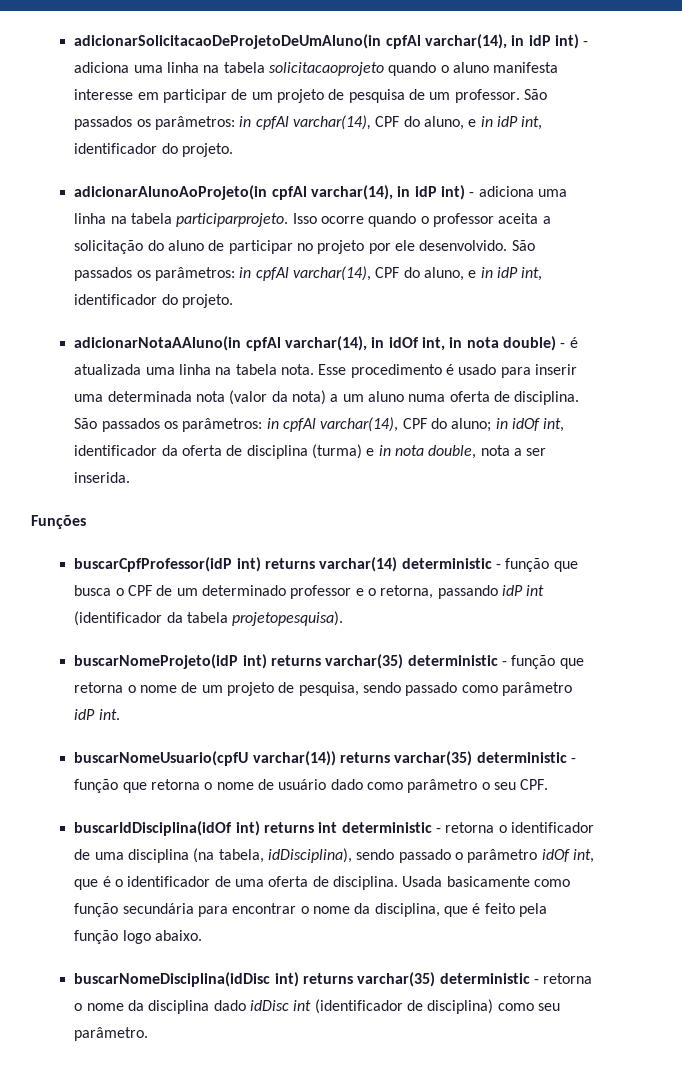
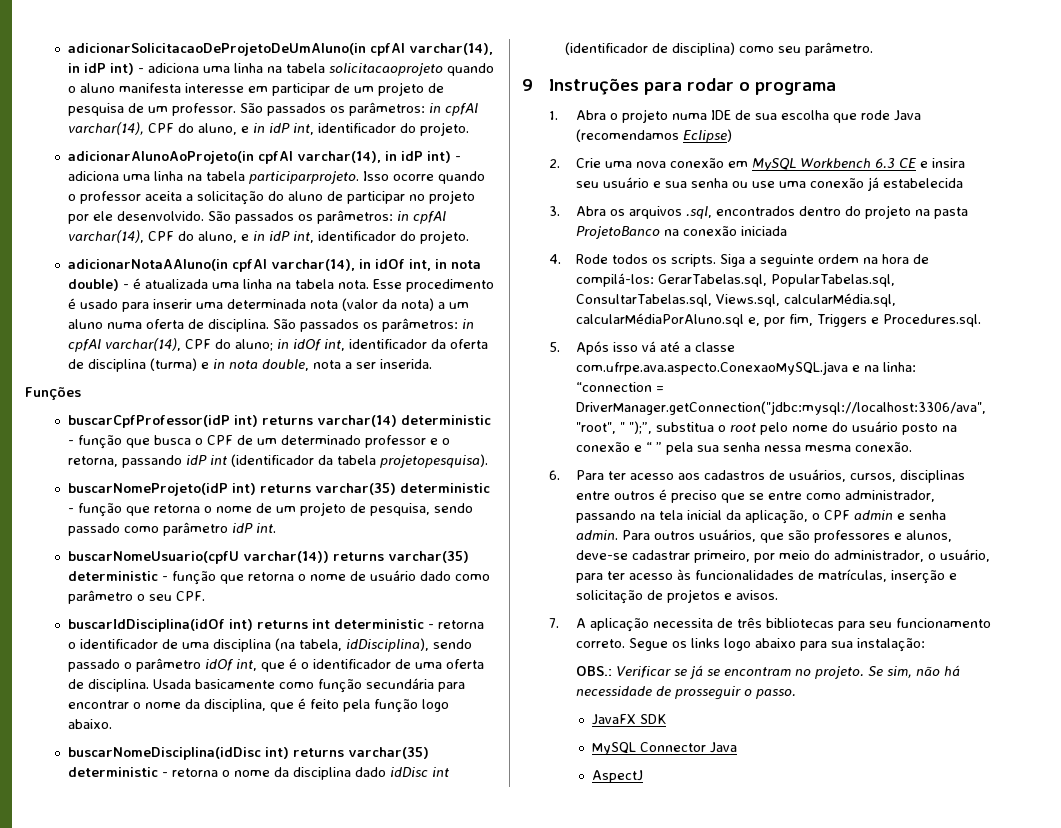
+ 9 Instruções para rodar o programa
+ 1. Abra o projeto numa IDE de sua escolha que rode Java (recomendamos Eclipse)
+ 2. Crie uma nova conexão em MySQL Workbench 6.3 CE e insira seu usuário e sua senha ou use uma conexão já estabelecida
+ 3. Abra os arquivos .sql, encontrados dentro do projeto na pasta ProjetoBanco na conexão iniciada
+ 4. Rode todos os scripts. Siga a seguinte ordem na hora de compilá-los: GerarTabelas.sql, PopularTabelas.sql, ConsultarTabelas.sql, Views.sql, calcularMédia.sql, calcularMédiaPorAluno.sql e, por fim, Triggers e Procedures.sql.
+ 5. Após isso vá até a classe com.ufrpe.ava.aspecto.ConexaoMySQL.java e na linha: “connection = DriverManager.getConnection("jdbc:mysql://localhost:3306/ava", "root", " ");”, substitua o root pelo nome do usuário posto na conexão e “ ” pela sua senha nessa mesma conexão.
+ 6. Para ter acesso aos cadastros de usuários, cursos, disciplinas entre outros é preciso que se entre como administrador, passando na tela inicial da aplicação, o CPF admin e senha admin. Para outros usuários, que são professores e alunos, deve-se cadastrar primeiro, por meio do administrador, o usuário, para ter acesso às funcionalidades de matrículas, inserção e solicitação de projetos e avisos.
+ 7. A aplicação necessita de três bibliotecas para seu funcionamento correto. Segue os links logo abaixo para sua instalação:
+ OBS.: Verificar se já se encontram no projeto. Se sim, não há necessidade de prosseguir o passo.
+ JavaFX SDK
+ MySQL Connector Java
+ AspectJ

